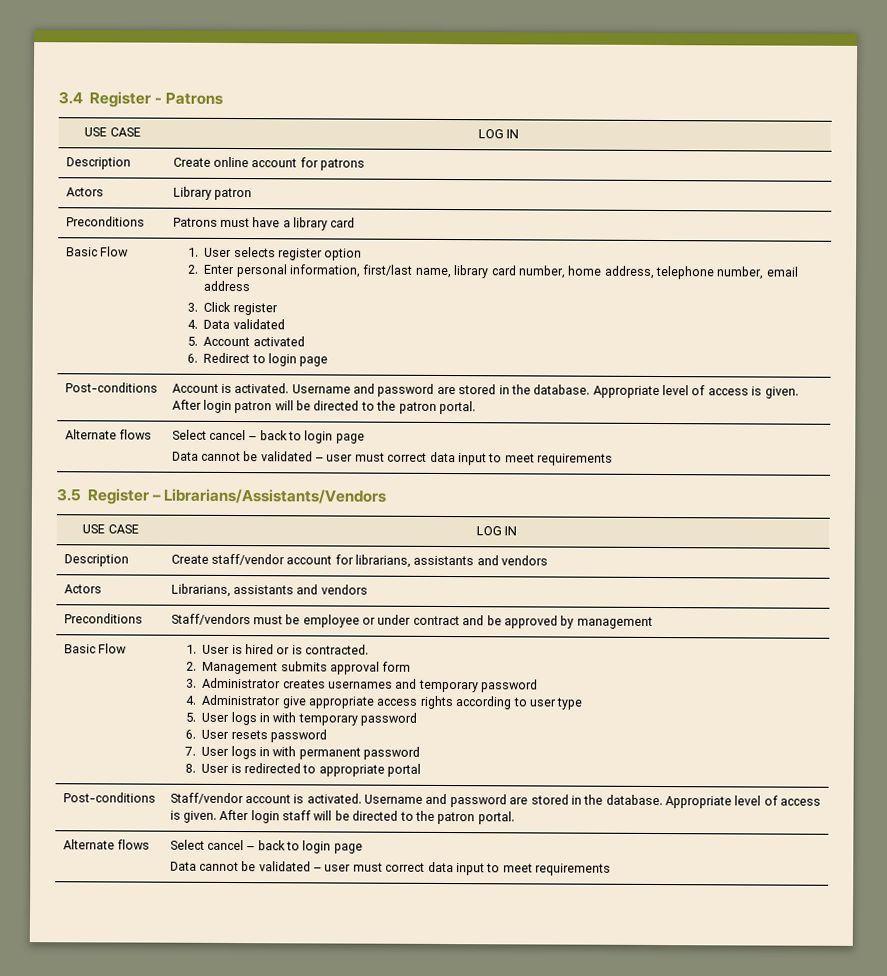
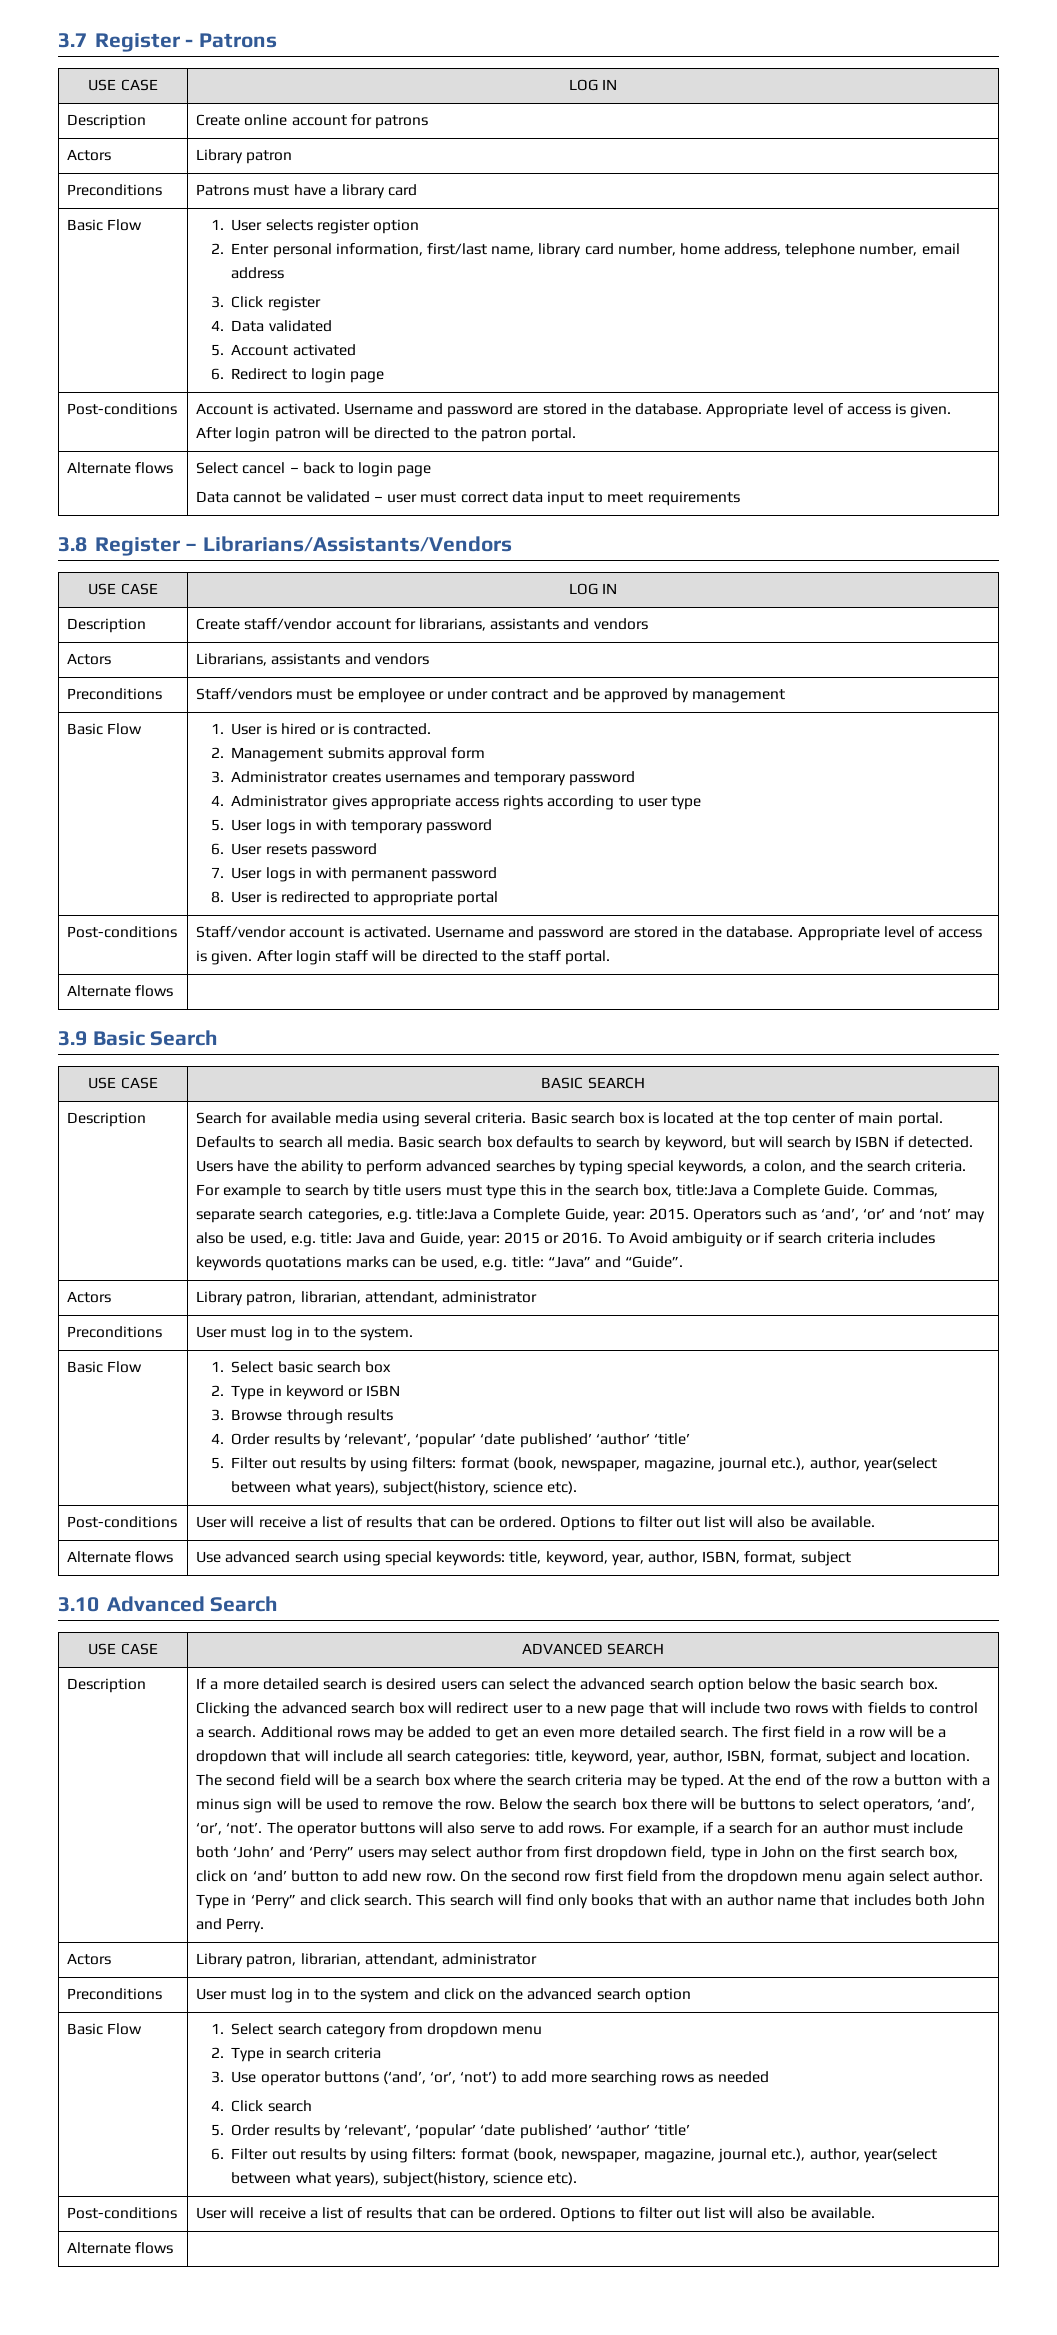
- 3.4 Register - Patrons
+ 3.7 Register - Patrons
- 3.5 Register – Librarians/Assistants/Vendors
+ 3.8 Register – Librarians/Assistants/Vendors
- 4. Administrator give appropriate access rights according to user type
+ 4. Administrator gives appropriate access rights according to user type
- Post-conditions | Staff/vendor account is activated. Username and password are stored in the database. Appropriate level of access is given. After login staff will be directed to the patron portal.
- Alternate flows | Select cancel – back to login page
- Data cannot be validated – user must correct data input to meet requirements
+ Post-conditions | Staff/vendor account is activated. Username and password are stored in the database. Appropriate level of access is given. After login staff will be directed to the staff portal.
+ Alternate flows |
+ 3.9 Basic Search
+ USE CASE | BASIC SEARCH
+ Description | Search for available media using several criteria. Basic search box is located at the top center of main portal. Defaults to search all media. Basic search box defaults to search by keyword, but will search by ISBN if detected. Users have the ability to perform advanced searches by typing special keywords, a colon, and the search criteria. For example to search by title users must type this in the search box, title:Java a Complete Guide. Commas, separate search categories, e.g. title:Java a Complete Guide, year: 2015. Operators such as ‘and’, ‘or’ and ‘not’ may also be used, e.g. title: Java and Guide, year: 2015 or 2016. To Avoid ambiguity or if search criteria includes keywords quotations marks can be used, e.g. title: “Java” and “Guide”.
+ Actors | Library patron, librarian, attendant, administrator
+ Preconditions | User must log in to the system.
+ Basic Flow | 1. Select basic search box
+ 2. Type in keyword or ISBN
+ 3. Browse through results
+ 4. Order results by ‘relevant’, ‘popular’ ‘date published’ ‘author’ ‘title’
+ 5. Filter out results by using filters: format (book, newspaper, magazine, journal etc.), author, year(select between what years), subject(history, science etc).
+ Post-conditions | User will receive a list of results that can be ordered. Options to filter out list will also be available.
+ Alternate flows | Use advanced search using special keywords: title, keyword, year, author, ISBN, format, subject
+ 3.10 Advanced Search
+ USE CASE | ADVANCED SEARCH
+ Description | If a more detailed search is desired users can select the advanced search option below the basic search box. Clicking the advanced search box will redirect user to a new page that will include two rows with fields to control a search. Additional rows may be added to get an even more detailed search. The first field in a row will be a dropdown that will include all search categories: title, keyword, year, author, ISBN, format, subject and location. The second field will be a search box where the search criteria may be typed. At the end of the row a button with a minus sign will be used to remove the row. Below the search box there will be buttons to select operators, ‘and’, ‘or’, ‘not’. The operator buttons will also serve to add rows. For example, if a search for an author must include both ‘John’ and ‘Perry” users may select author from first dropdown field, type in John on the first search box, click on ‘and’ button to add new row. On the second row first field from the dropdown menu again select author. Type in ‘Perry” and click search. This search will find only books that with an author name that includes both John and Perry.
+ Actors | Library patron, librarian, attendant, administrator
+ Preconditions | User must log in to the system and click on the advanced search option
+ Basic Flow | 1. Select search category from dropdown menu
+ 2. Type in search criteria
+ 3. Use operator buttons (‘and’, ‘or’, ‘not’) to add more searching rows as needed
+ 4. Click search
+ 5. Order results by ‘relevant’, ‘popular’ ‘date published’ ‘author’ ‘title’
+ 6. Filter out results by using filters: format (book, newspaper, magazine, journal etc.), author, year(select between what years), subject(history, science etc).
+ Post-conditions | User will receive a list of results that can be ordered. Options to filter out list will also be available.
+ Alternate flows |

